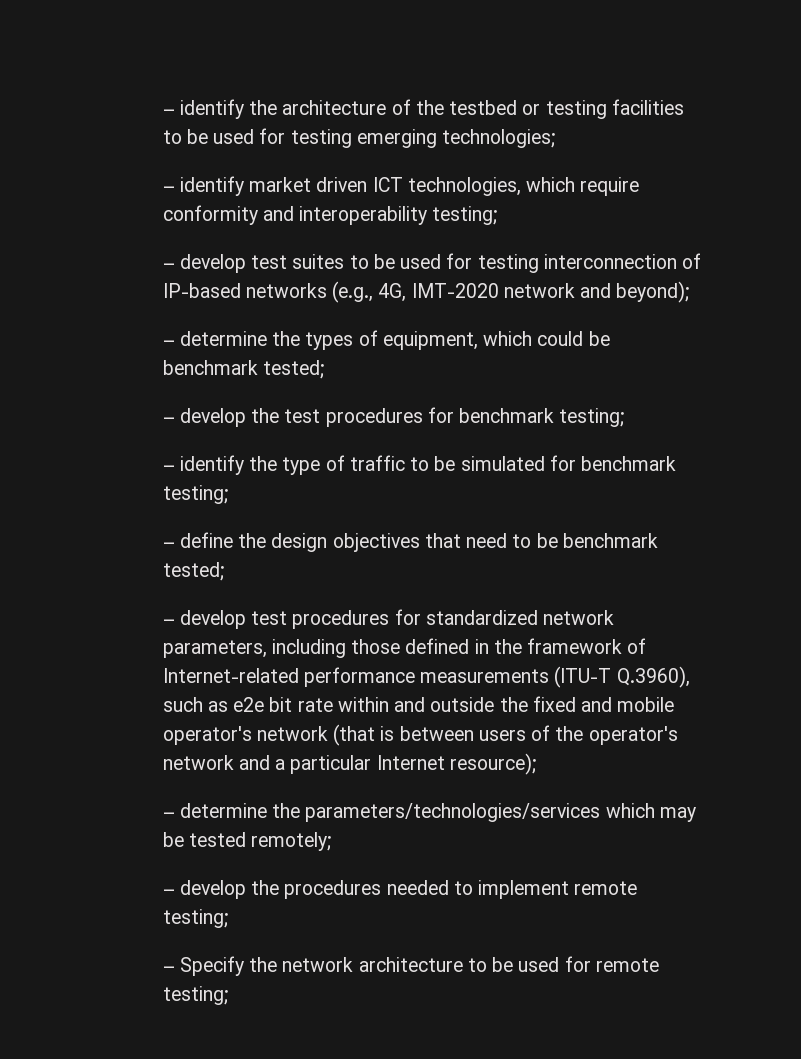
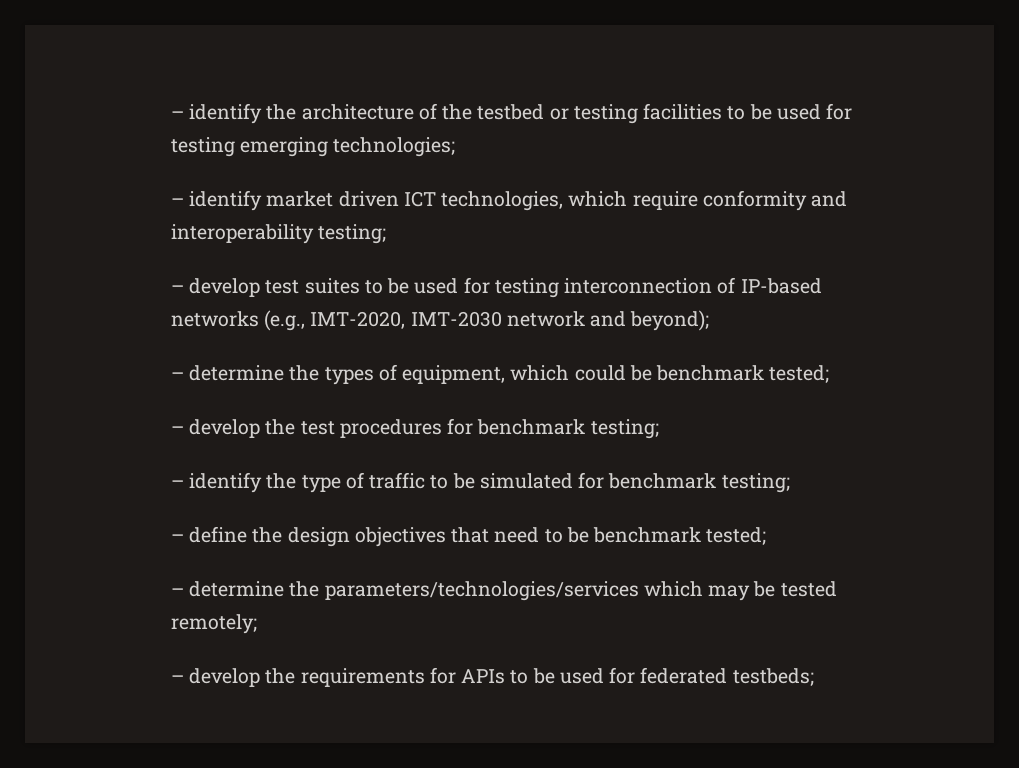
- – develop test suites to be used for testing interconnection of IP-based networks (e.g., 4G, IMT-2020 network and beyond);
+ – develop test suites to be used for testing interconnection of IP-based networks (e.g., IMT-2020, IMT-2030 network and beyond);
- – develop test procedures for standardized network parameters, including those defined in the framework of Internet-related performance measurements (ITU-T Q.3960), such as e2e bit rate within and outside the fixed and mobile operator's network (that is between users of the operator's network and a particular Internet resource);
- – develop the procedures needed to implement remote testing;
- – Specify the network architecture to be used for remote testing;
+ – develop the requirements for APIs to be used for federated testbeds;

